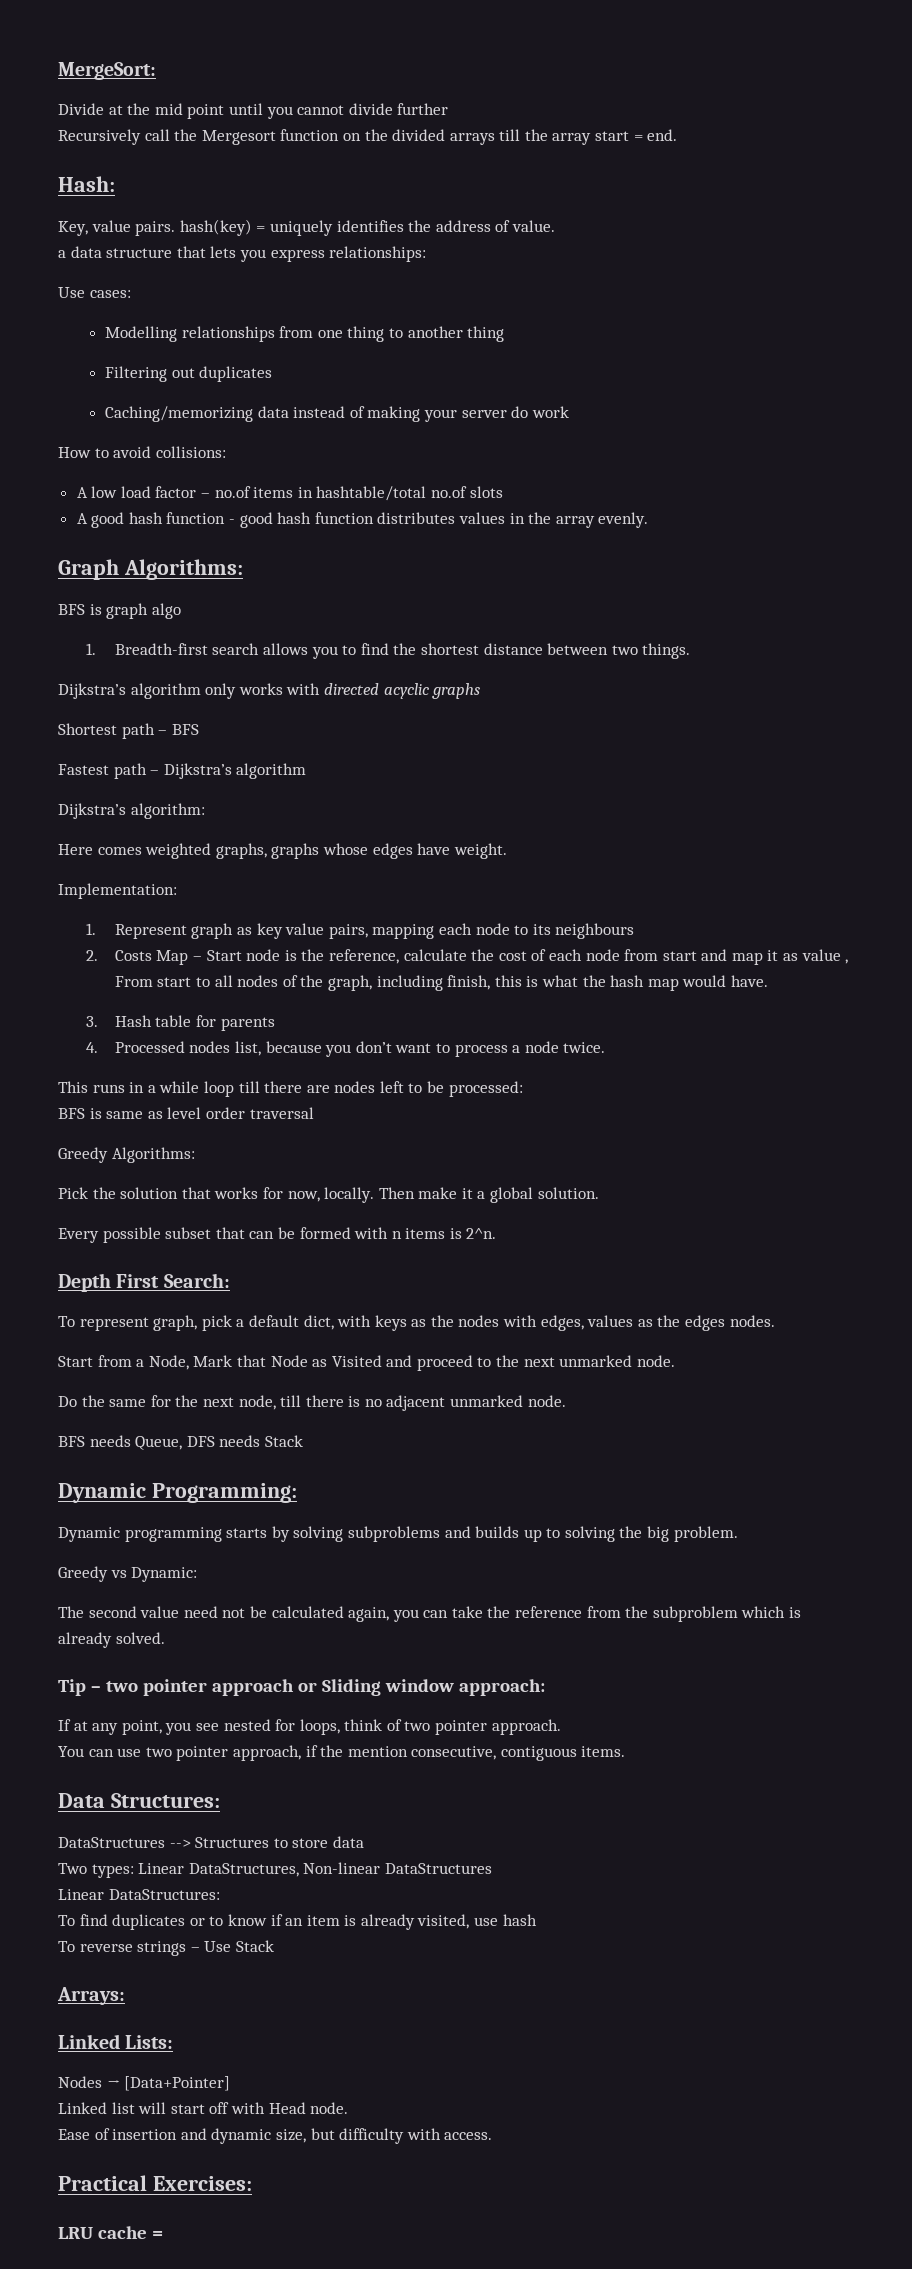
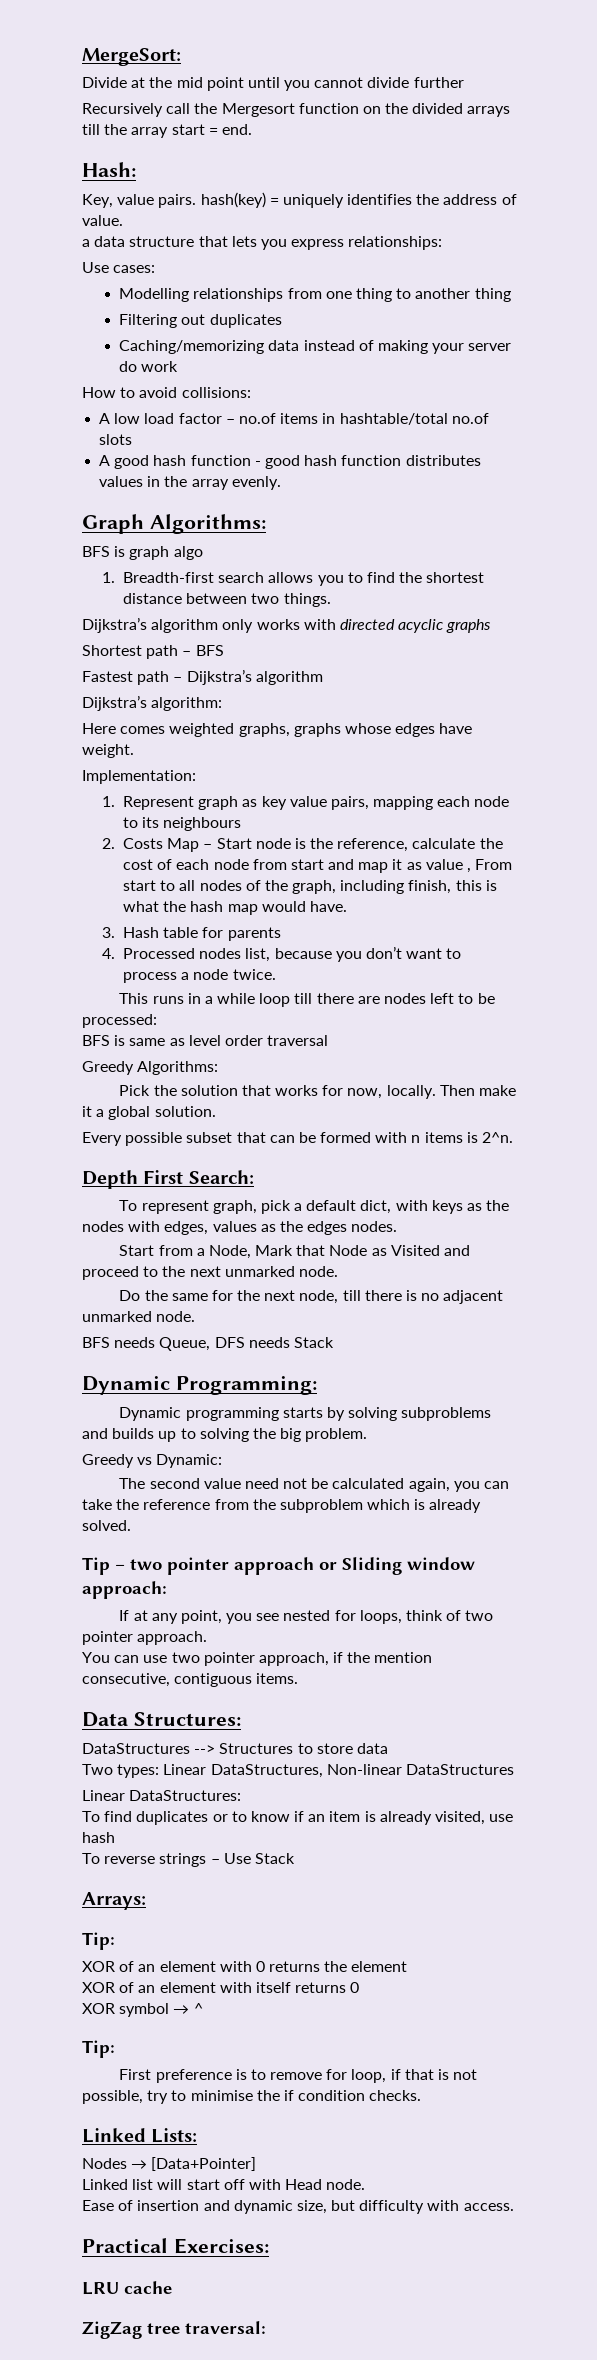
  Arrays:
+ Tip:
+ XOR of an element with 0 returns the element
+ XOR of an element with itself returns 0
+ XOR symbol → ^
+ Tip:
+ First preference is to remove for loop, if that is not possible, try to minimise the if condition checks.
- LRU cache =
+ LRU cache
+ ZigZag tree traversal:

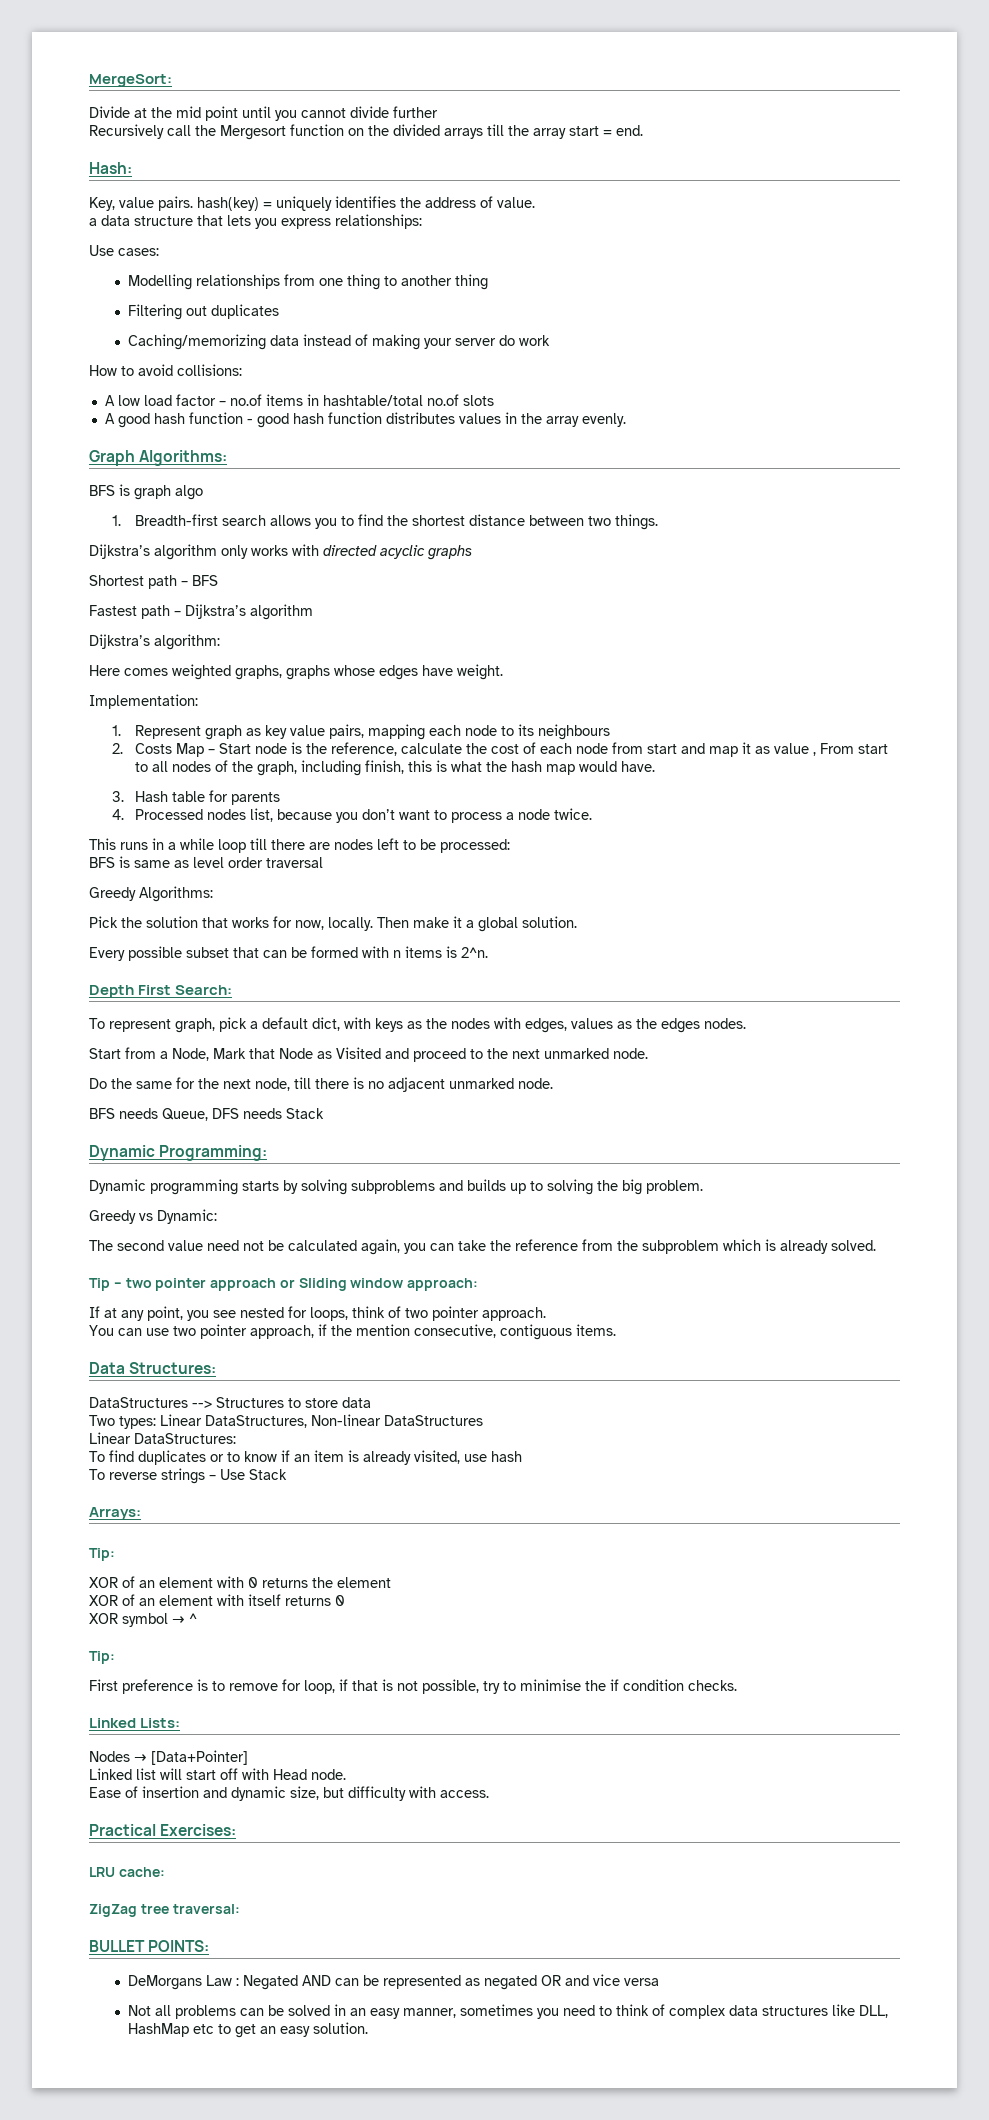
- LRU cache
+ LRU cache:
+ BULLET POINTS:
+ DeMorgans Law : Negated AND can be represented as negated OR and vice versa
+ Not all problems can be solved in an easy manner, sometimes you need to think of complex data structures like DLL, HashMap etc to get an easy solution.

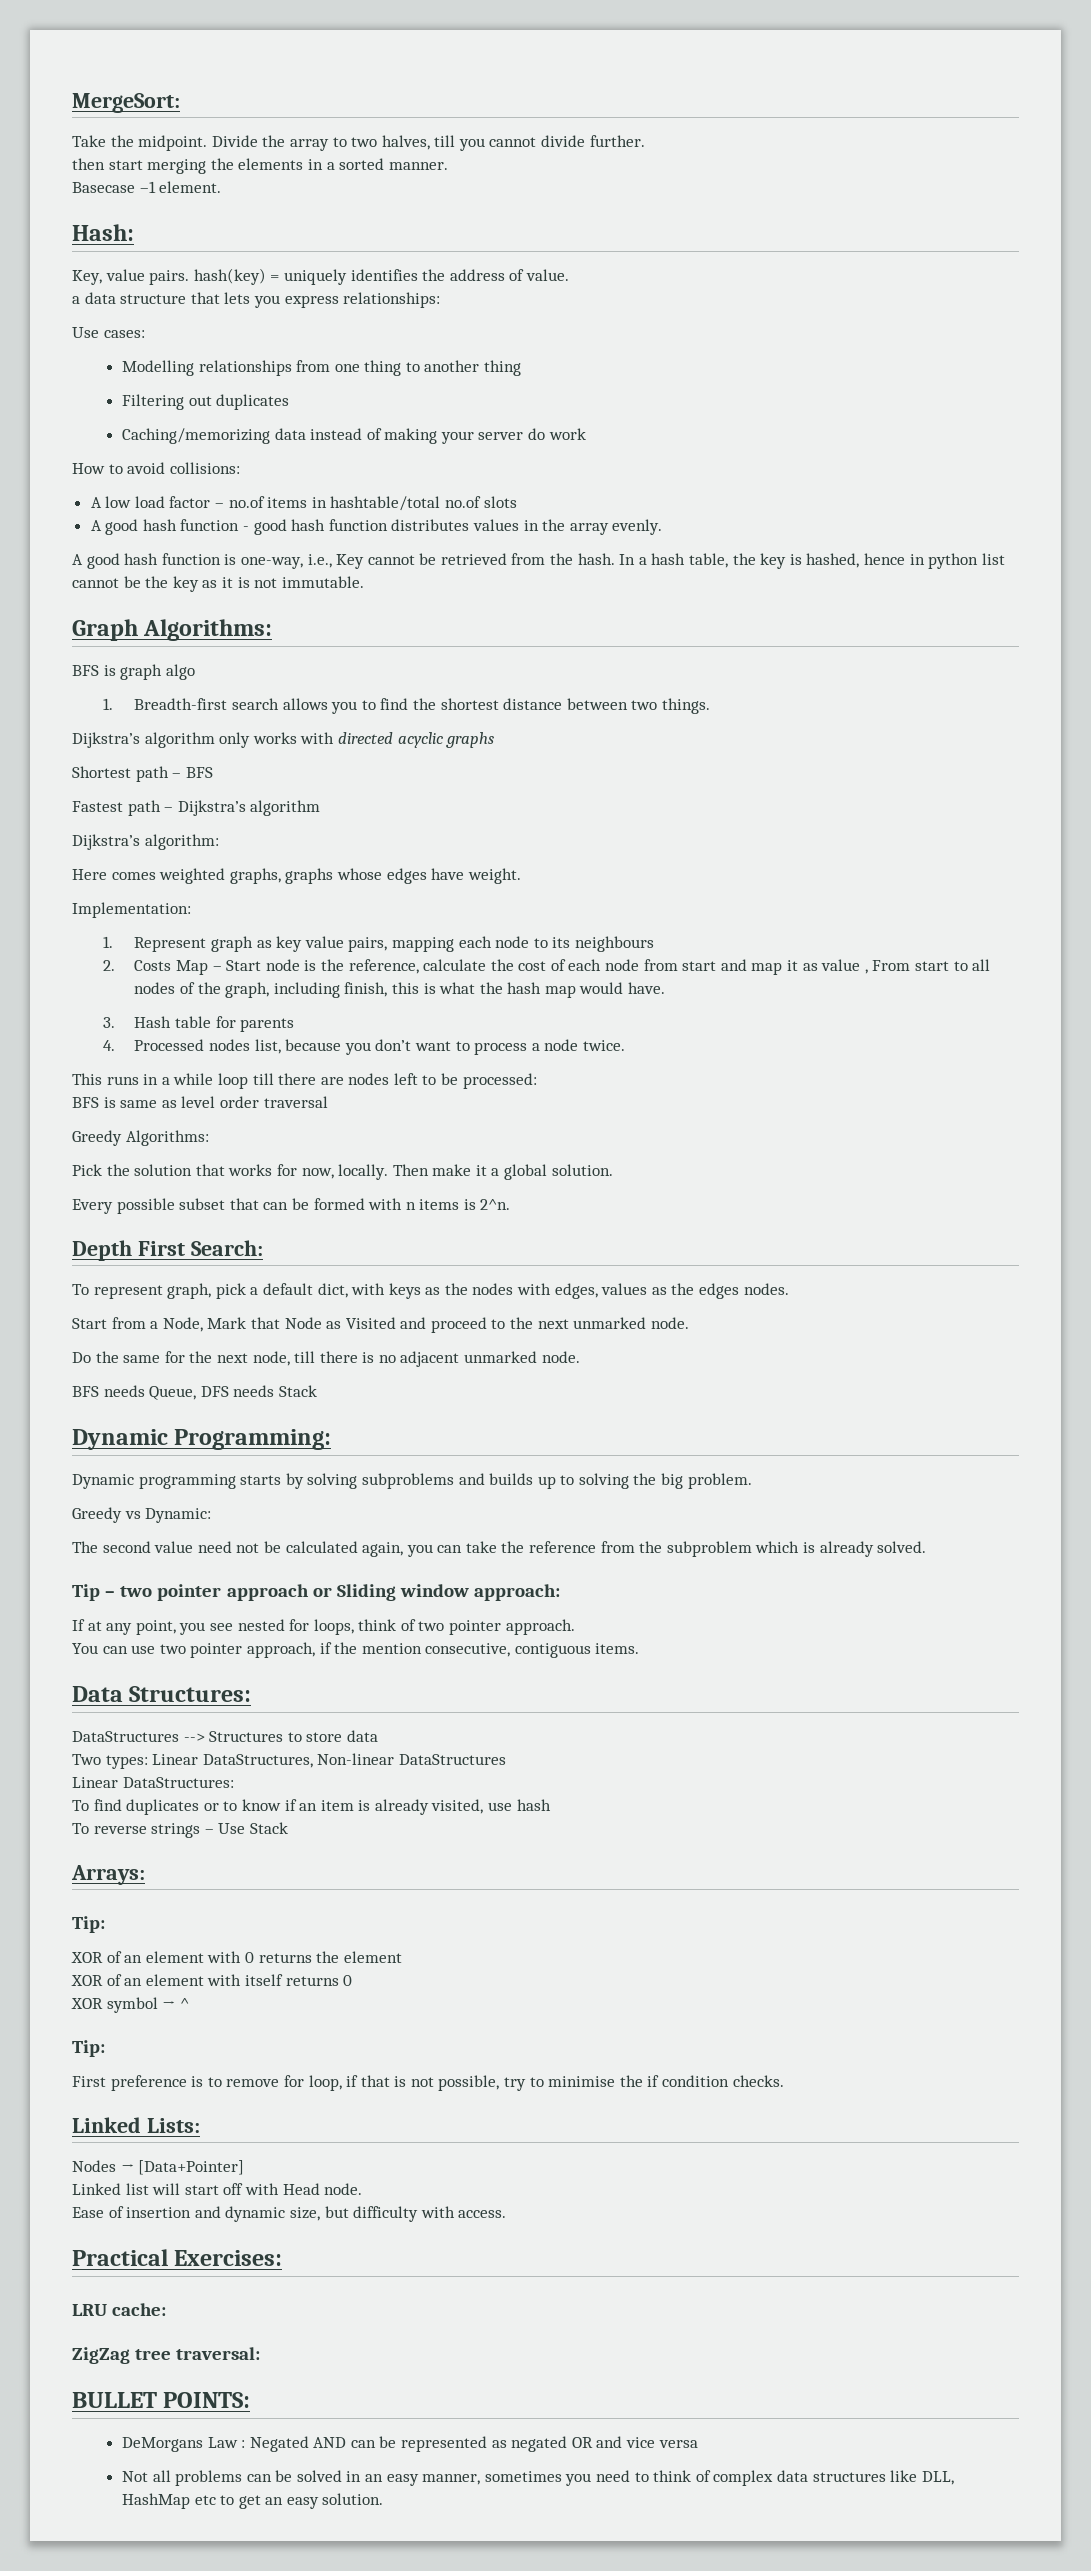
- Divide at the mid point until you cannot divide further
- Recursively call the Mergesort function on the divided arrays till the array start = end.
+ Take the midpoint. Divide the array to two halves, till you cannot divide further.
+ then start merging the elements in a sorted manner.
+ Basecase –1 element.
+ A good hash function is one-way, i.e., Key cannot be retrieved from the hash. In a hash table, the key is hashed, hence in python list cannot be the key as it is not immutable.

